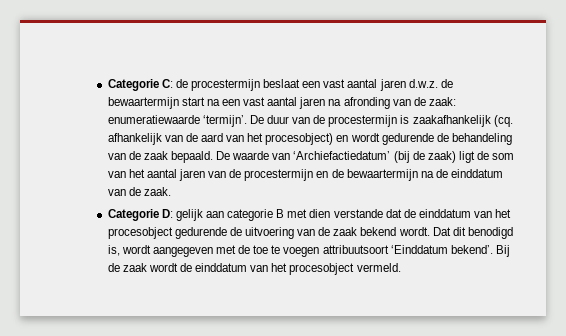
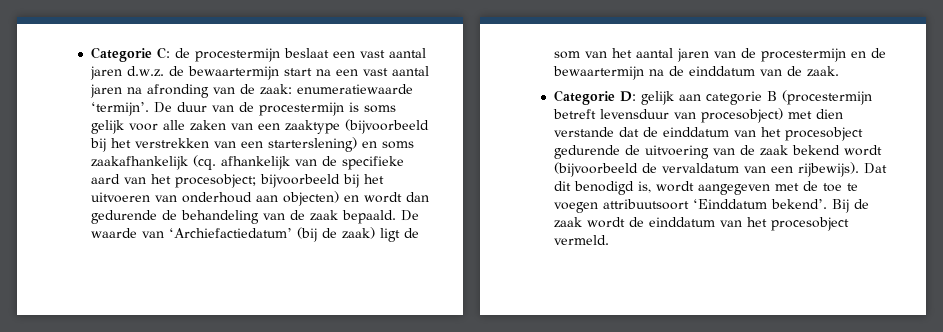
- De duur van de procestermijn is zaakafhankelijk (cq. afhankelijk van de aard van het procesobject) en wordt gedurende de behandeling van de zaak bepaald.
+ De duur van de procestermijn is soms gelijk voor alle zaken van een zaaktype (bijvoorbeeld bij het verstrekken van een starterslening) en soms zaakafhankelijk (cq. afhankelijk van de specifieke aard van het procesobject; bijvoorbeeld bij het uitvoeren van onderhoud aan objecten) en wordt dan gedurende de behandeling van de zaak bepaald.
- Categorie D: gelijk aan categorie B met dien verstande dat de einddatum van het procesobject gedurende de uitvoering van de zaak bekend wordt.
+ Categorie D: gelijk aan categorie B (procestermijn betreft levensduur van procesobject) met dien verstande dat de einddatum van het procesobject gedurende de uitvoering van de zaak bekend wordt (bijvoorbeeld de vervaldatum van een rijbewijs).

